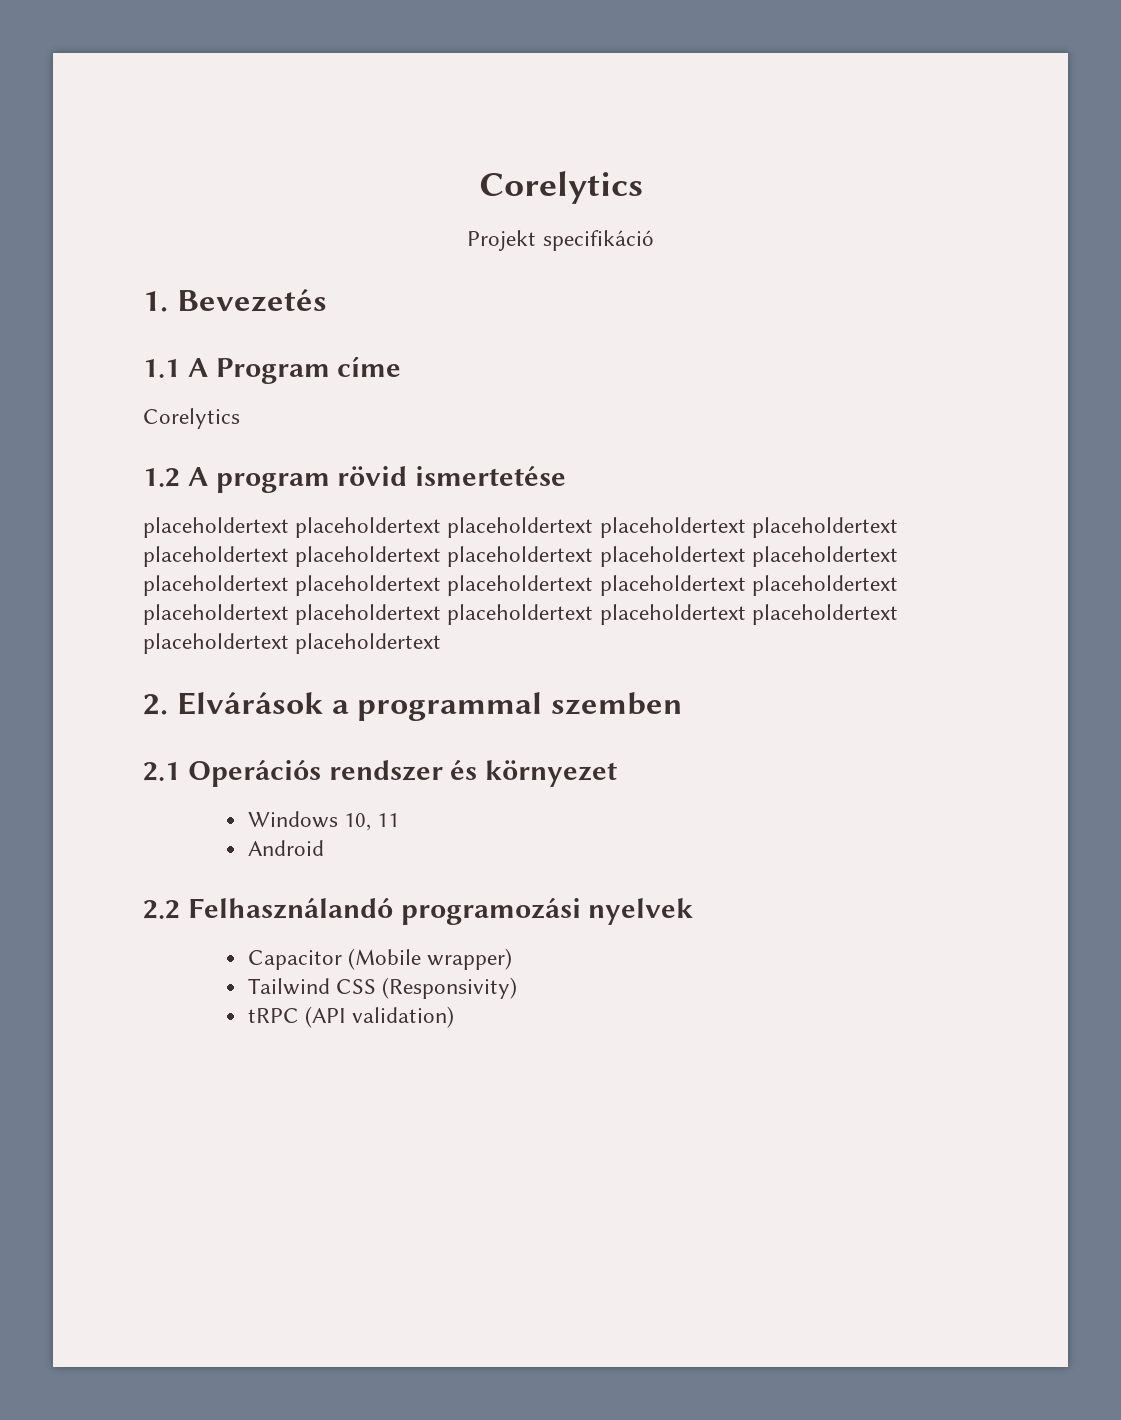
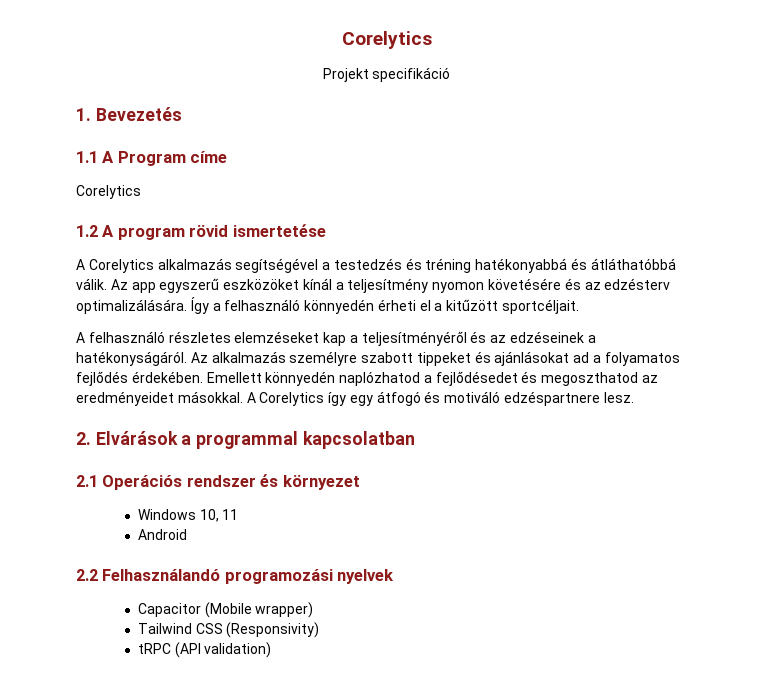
- placeholdertext placeholdertext placeholdertext placeholdertext placeholdertext placeholdertext placeholdertext placeholdertext placeholdertext placeholdertext placeholdertext placeholdertext placeholdertext placeholdertext placeholdertext placeholdertext placeholdertext placeholdertext placeholdertext placeholdertext placeholdertext placeholdertext
+ A Corelytics alkalmazás segítségével a testedzés és tréning hatékonyabbá és átláthatóbbá válik. Az app egyszerű eszközöket kínál a teljesítmény nyomon követésére és az edzésterv optimalizálására. Így a felhasználó könnyedén érheti el a kitűzött sportcéljait.
+ A felhasználó részletes elemzéseket kap a teljesítményéről és az edzéseinek a hatékonyságáról. Az alkalmazás személyre szabott tippeket és ajánlásokat ad a folyamatos fejlődés érdekében. Emellett könnyedén naplózhatod a fejlődésedet és megoszthatod az eredményeidet másokkal. A Corelytics így egy átfogó és motiváló edzéspartnere lesz.
- 2. Elvárások a programmal szemben
+ 2. Elvárások a programmal kapcsolatban

